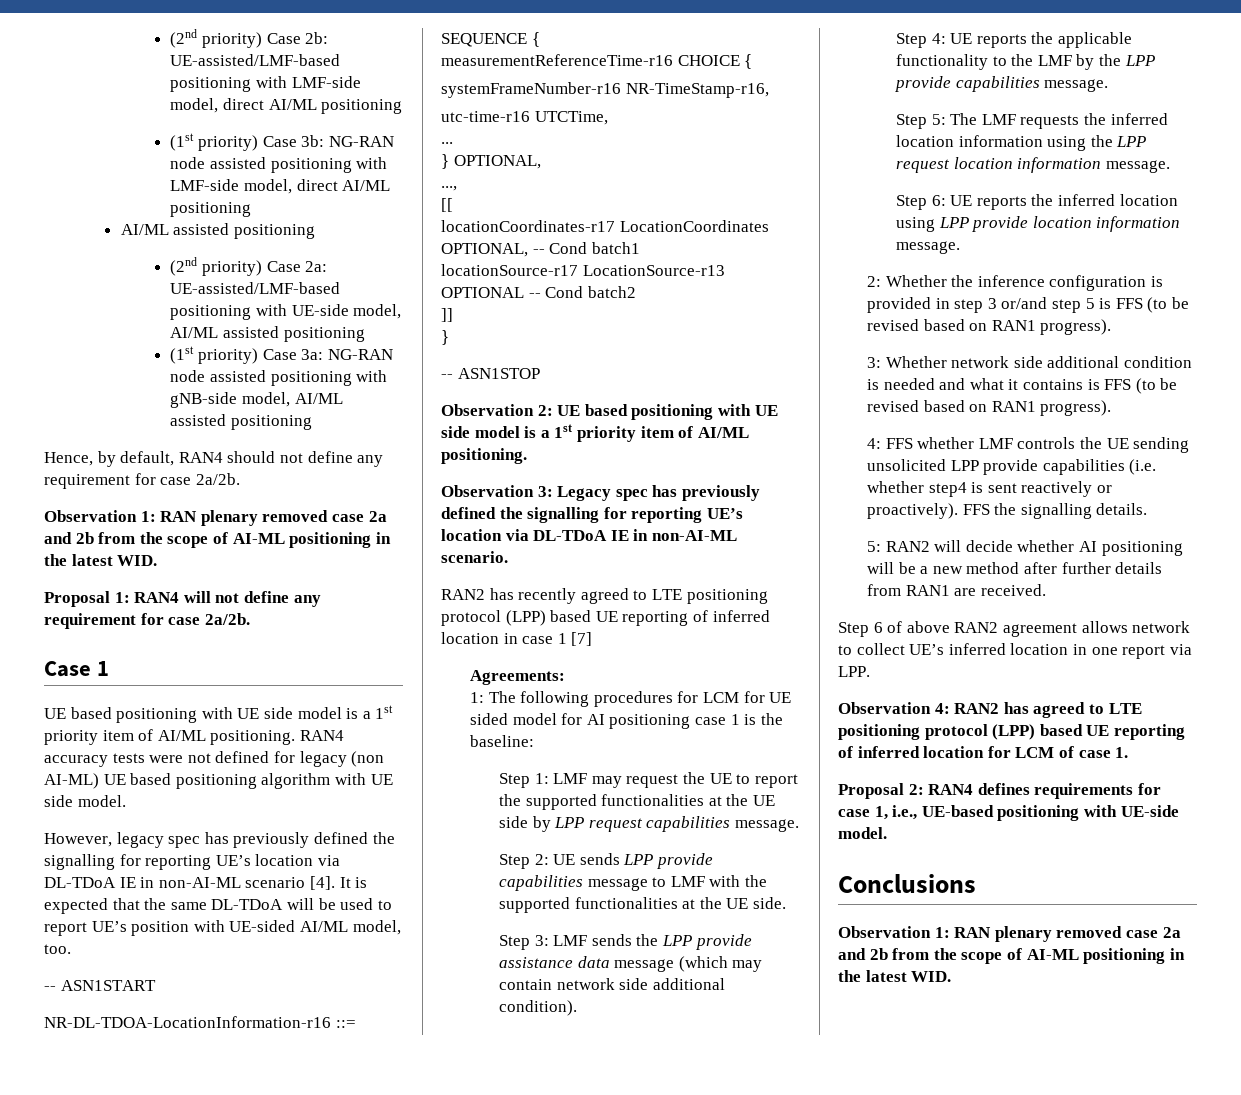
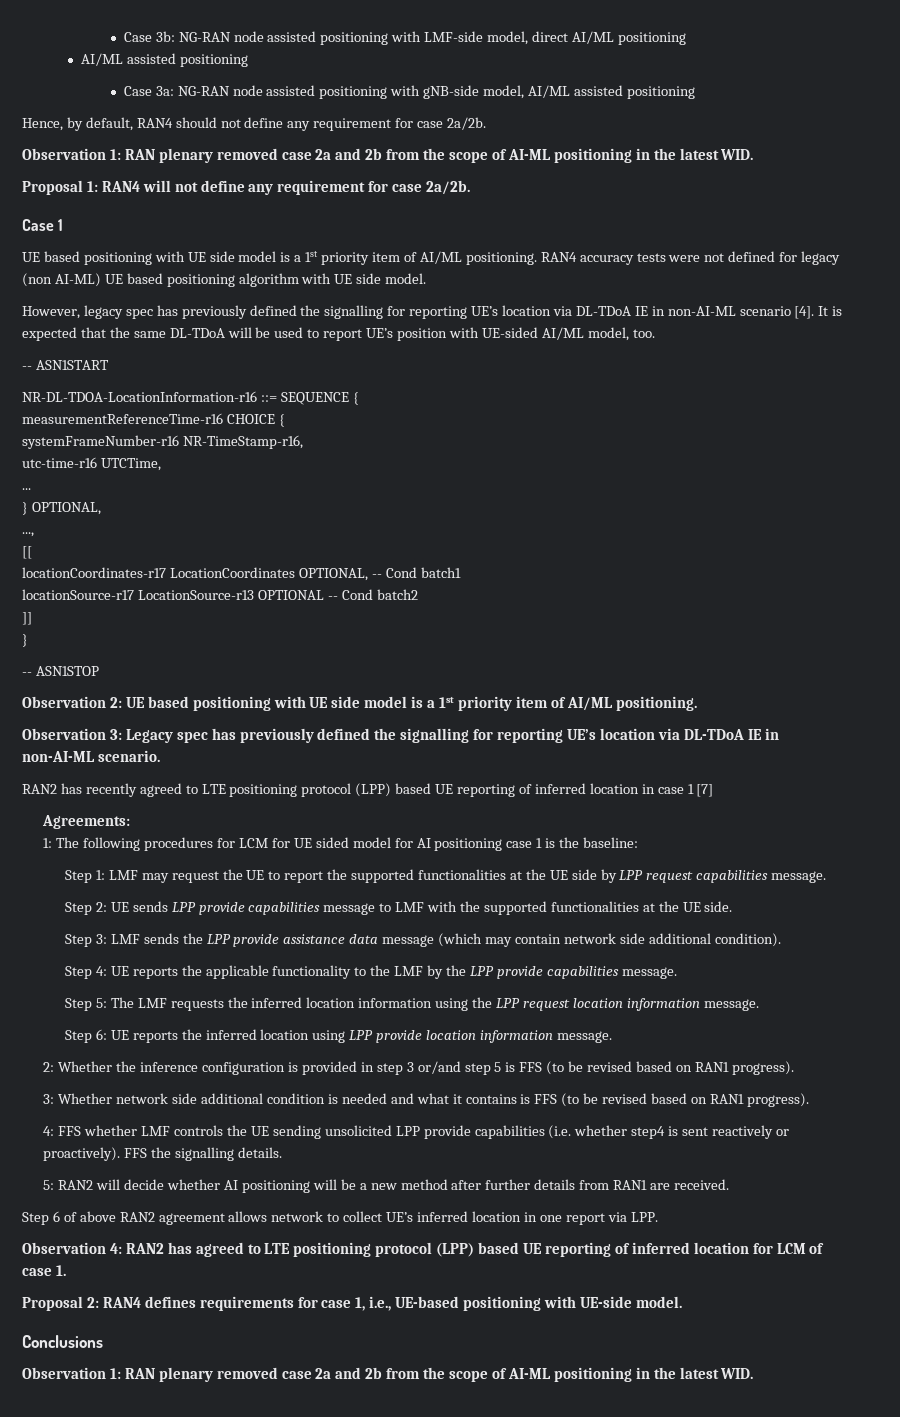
- (2nd priority) Case 2b: UE-assisted/LMF-based positioning with LMF-side model, direct AI/ML positioning
- (1st priority) Case 3b: NG-RAN node assisted positioning with LMF-side model, direct AI/ML positioning
+ Case 3b: NG-RAN node assisted positioning with LMF-side model, direct AI/ML positioning
- (2nd priority) Case 2a: UE-assisted/LMF-based positioning with UE-side model, AI/ML assisted positioning
- (1st priority) Case 3a: NG-RAN node assisted positioning with gNB-side model, AI/ML assisted positioning
+ Case 3a: NG-RAN node assisted positioning with gNB-side model, AI/ML assisted positioning

